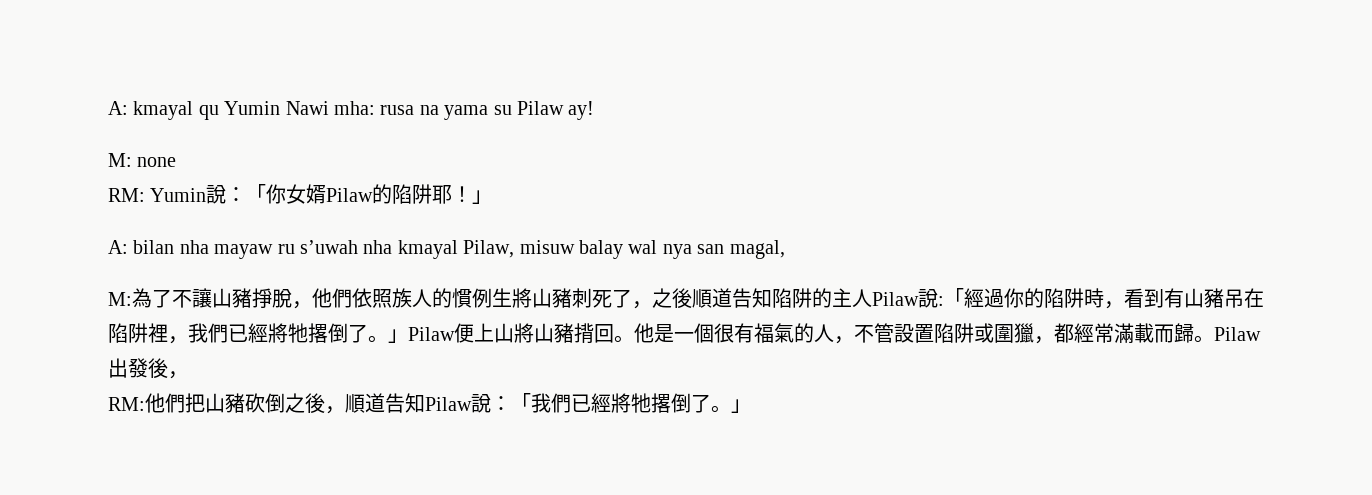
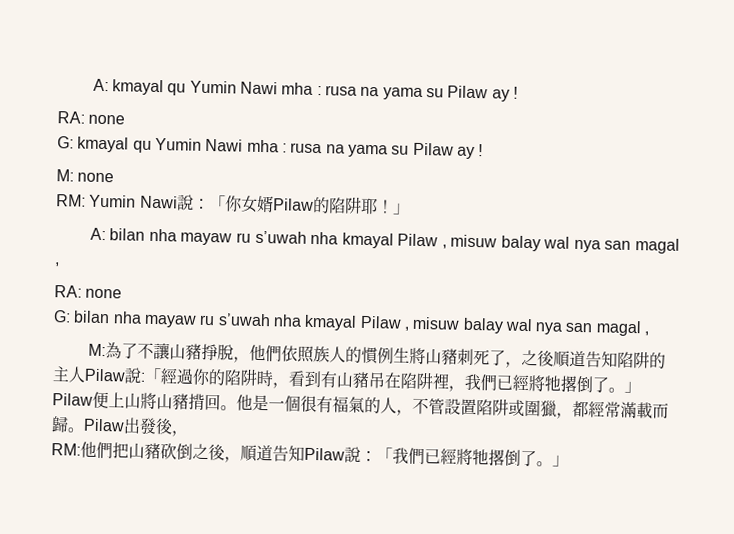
- A: kmayal qu Yumin Nawi mha: rusa na yama su Pilaw ay!
+ A: kmayal qu Yumin Nawi mha : rusa na yama su Pilaw ay !
+ RA: none
+ G: kmayal qu Yumin Nawi mha : rusa na yama su Pilaw ay !
- RM: Yumin說：「你女婿Pilaw的陷阱耶！」
+ RM: Yumin Nawi說：「你女婿Pilaw的陷阱耶！」
- A: bilan nha mayaw ru s’uwah nha kmayal Pilaw, misuw balay wal nya san magal,
+ A: bilan nha mayaw ru s’uwah nha kmayal Pilaw , misuw balay wal nya san magal ,
+ RA: none
+ G: bilan nha mayaw ru s’uwah nha kmayal Pilaw , misuw balay wal nya san magal ,

